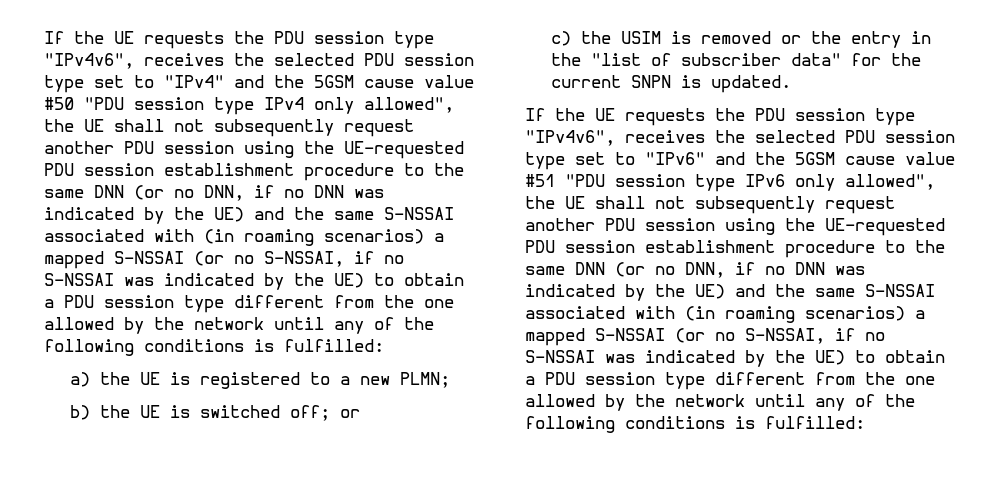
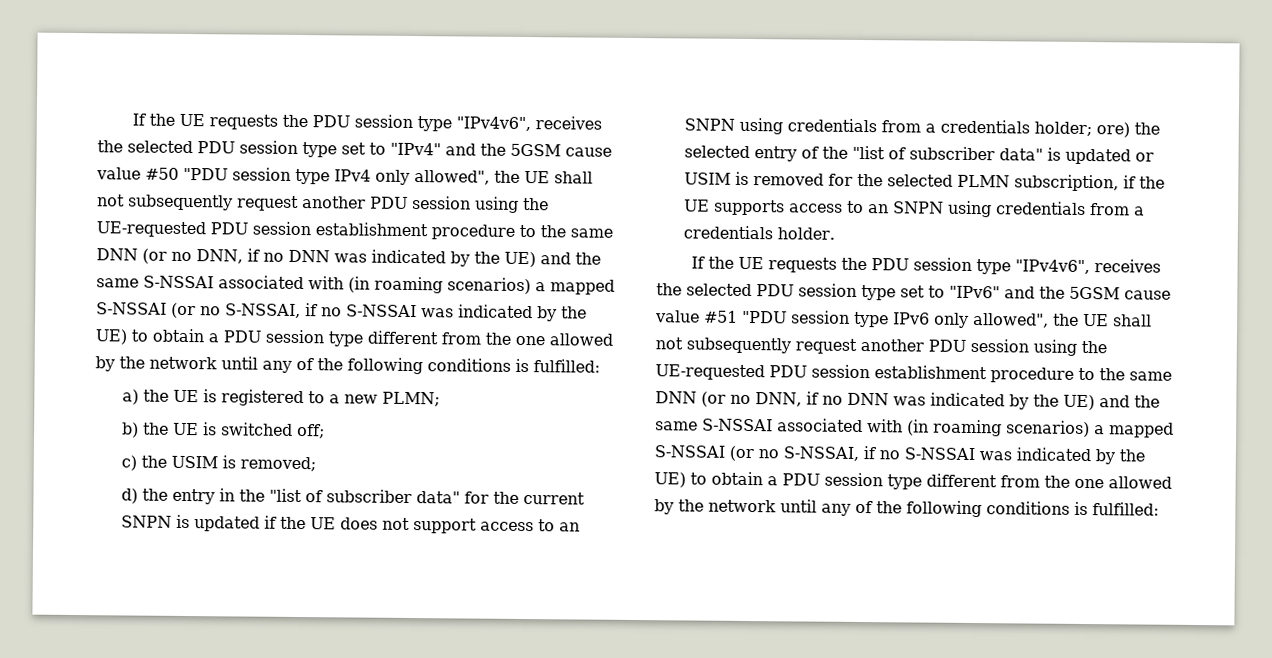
- b) the UE is switched off; or
+ b) the UE is switched off;
- c) the USIM is removed or the entry in the "list of subscriber data" for the current SNPN is updated.
+ c) the USIM is removed;
+ d) the entry in the "list of subscriber data" for the current SNPN is updated if the UE does not support access to an SNPN using credentials from a credentials holder; ore) the selected entry of the "list of subscriber data" is updated or USIM is removed for the selected PLMN subscription, if the UE supports access to an SNPN using credentials from a credentials holder.

